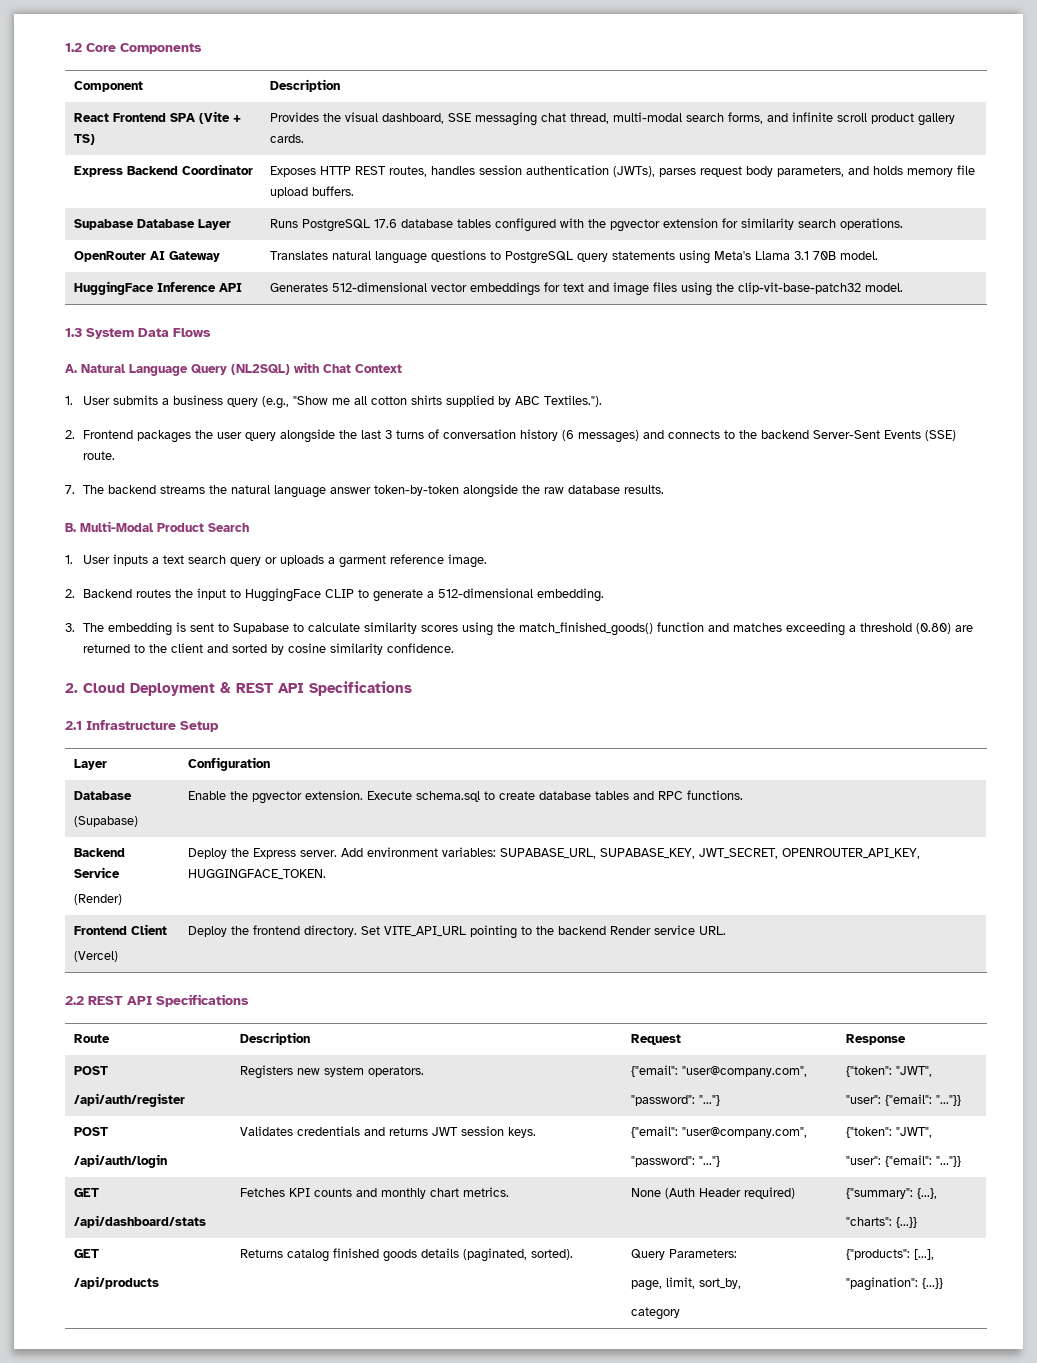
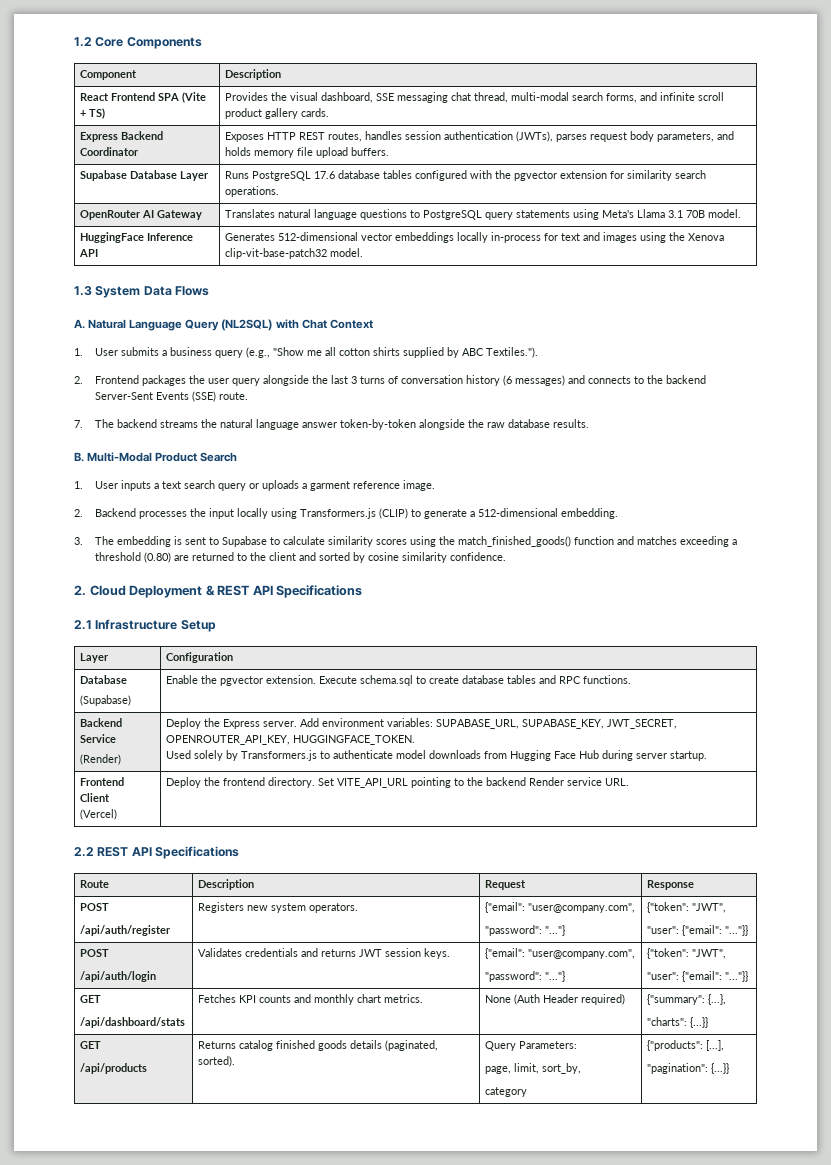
- HuggingFace Inference API | Generates 512-dimensional vector embeddings for text and image files using the clip-vit-base-patch32 model.
+ HuggingFace Inference API | Generates 512-dimensional vector embeddings locally in-process for text and images using the Xenova clip-vit-base-patch32 model.
- 2. Backend routes the input to HuggingFace CLIP to generate a 512-dimensional embedding.
+ 2. Backend processes the input locally using Transformers.js (CLIP) to generate a 512-dimensional embedding.
  Backend Service
  (Render) | Deploy the Express server. Add environment variables: SUPABASE_URL, SUPABASE_KEY, JWT_SECRET, OPENROUTER_API_KEY, HUGGINGFACE_TOKEN.
+ Used solely by Transformers.js to authenticate model downloads from Hugging Face Hub during server startup.

